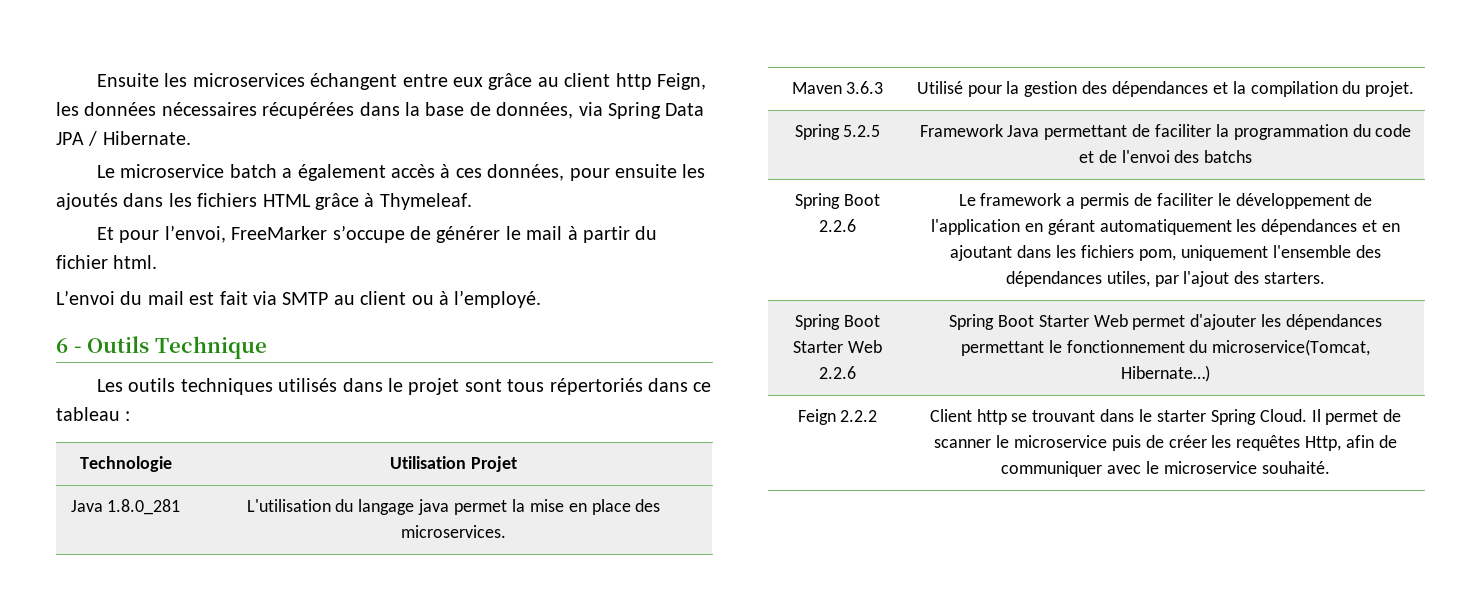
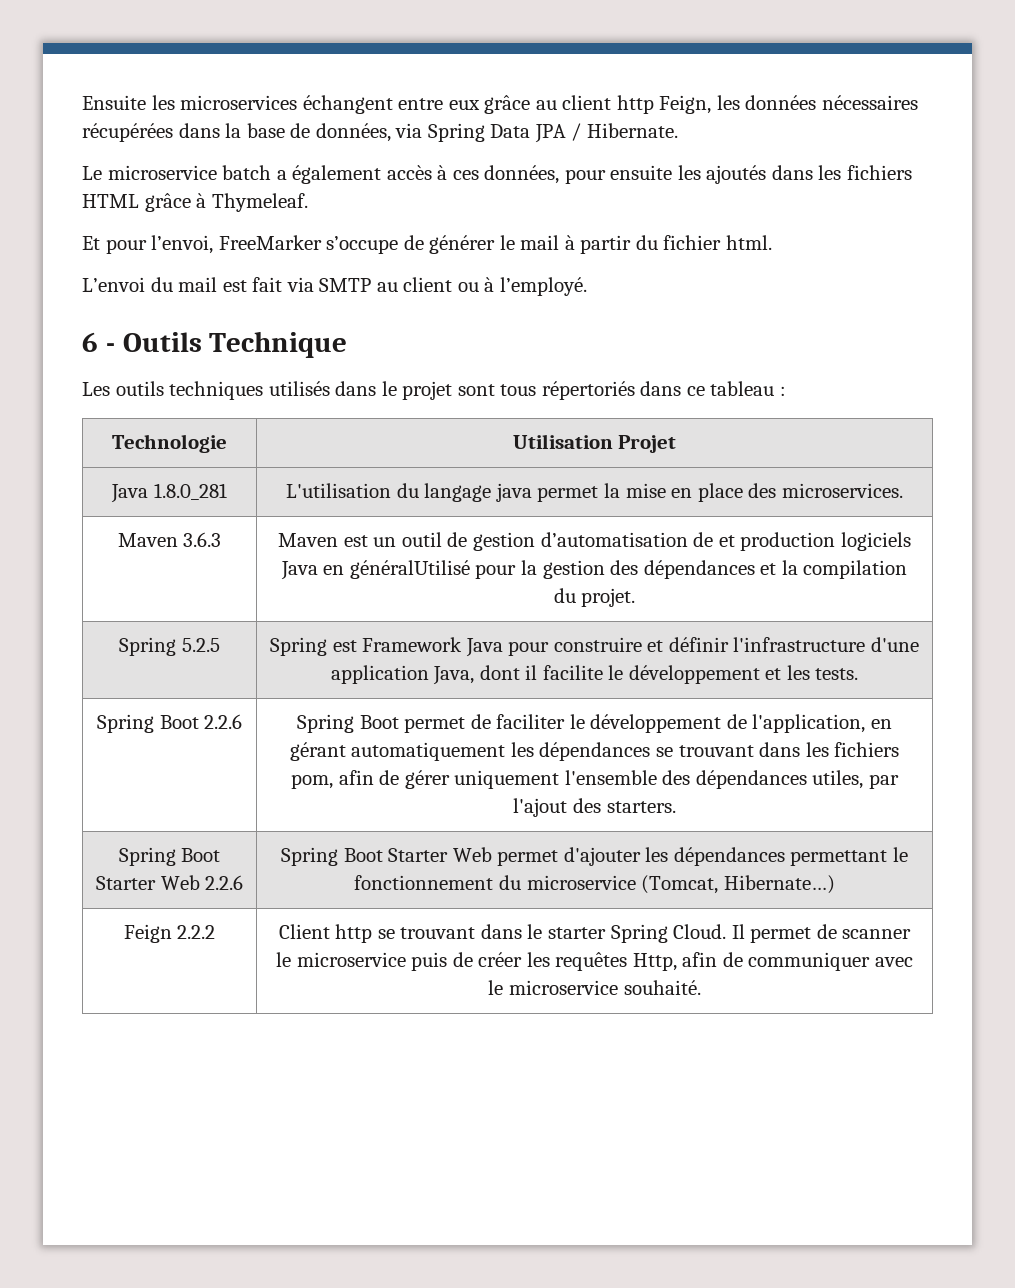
- Maven 3.6.3 | Utilisé pour la gestion des dépendances et la compilation du projet.
+ Maven 3.6.3 | Maven est un outil de gestion d’automatisation de et production logiciels Java en généralUtilisé pour la gestion des dépendances et la compilation du projet.
- Spring 5.2.5 | Framework Java permettant de faciliter la programmation du code et de l'envoi des batchs
+ Spring 5.2.5 | Spring est Framework Java pour construire et définir l'infrastructure d'une application Java, dont il facilite le développement et les tests.
- Spring Boot 2.2.6 | Le framework a permis de faciliter le développement de l'application en gérant automatiquement les dépendances et en ajoutant dans les fichiers pom, uniquement l'ensemble des dépendances utiles, par l'ajout des starters.
+ Spring Boot 2.2.6 | Spring Boot permet de faciliter le développement de l'application, en gérant automatiquement les dépendances se trouvant dans les fichiers pom, afin de gérer uniquement l'ensemble des dépendances utiles, par l'ajout des starters.
- Spring Boot Starter Web 2.2.6 | Spring Boot Starter Web permet d'ajouter les dépendances permettant le fonctionnement du microservice(Tomcat, Hibernate…)
+ Spring Boot Starter Web 2.2.6 | Spring Boot Starter Web permet d'ajouter les dépendances permettant le fonctionnement du microservice (Tomcat, Hibernate…)

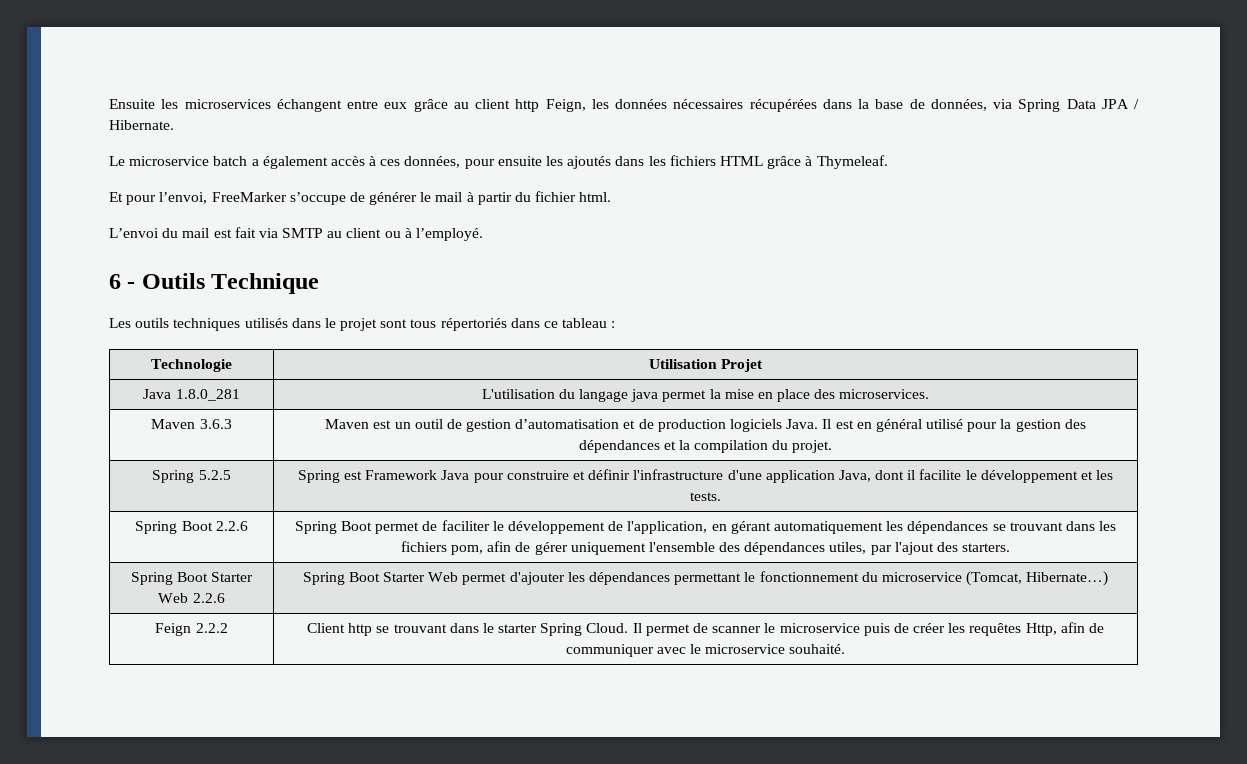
- Maven 3.6.3 | Maven est un outil de gestion d’automatisation de et production logiciels Java en généralUtilisé pour la gestion des dépendances et la compilation du projet.
+ Maven 3.6.3 | Maven est un outil de gestion d’automatisation et de production logiciels Java. Il est en général utilisé pour la gestion des dépendances et la compilation du projet.

